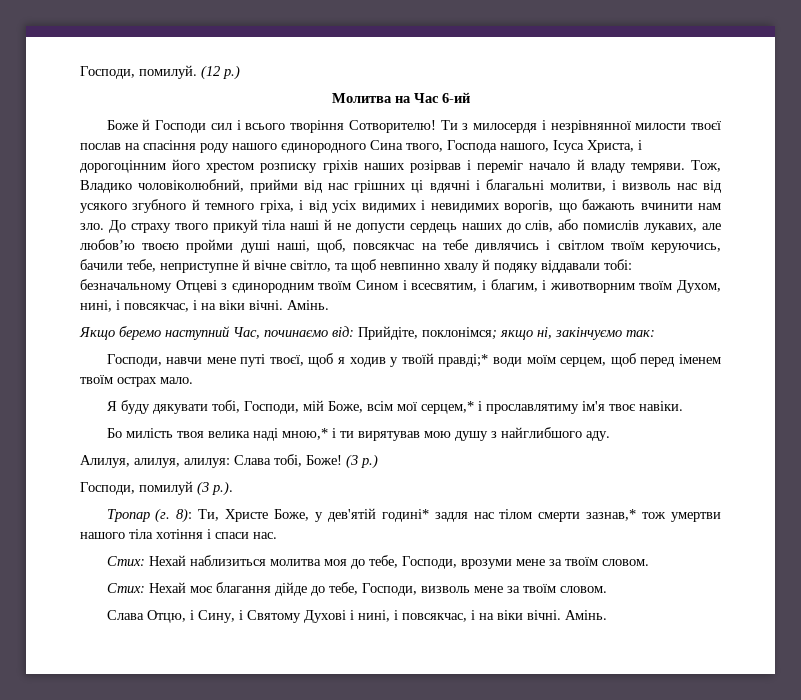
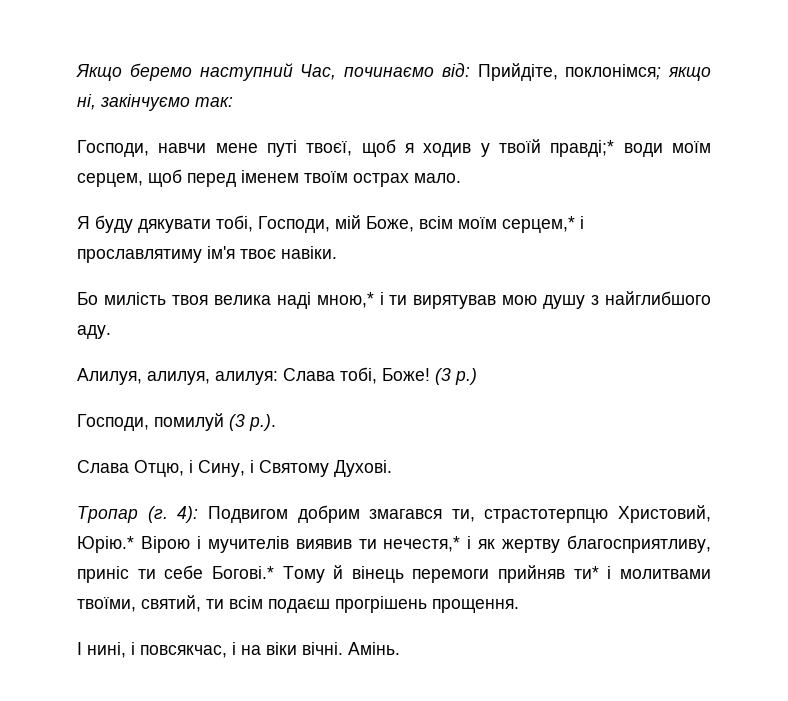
- Господи, помилуй. (12 р.)
- Молитва на Час 6-ий
- Боже й Господи сил і всього творіння Сотворителю! Ти з милосердя і незрівнянної милости твоєї послав на спасіння роду нашого єдинородного Сина твого, Господа нашого, Ісуса Христа, і дорогоцінним його хрестом розписку гріхів наших розірвав і переміг начало й владу темряви. Тож, Владико чоловіколюбний, прийми від нас грішних ці вдячні і благальні молитви, і визволь нас від усякого згубного й темного гріха, і від усіх видимих і невидимих ворогів, що бажають вчинити нам зло. До страху твого прикуй тіла наші й не допусти сердець наших до слів, або помислів лукавих, але любов’ю твоєю пройми душі наші, щоб, повсякчас на тебе дивлячись і світлом твоїм керуючись, бачили тебе, неприступне й вічне світло, та щоб невпинно хвалу й подяку віддавали тобі: безначальному Отцеві з єдинородним твоїм Сином і всесвятим, і благим, і животворним твоїм Духом, нині, і повсякчас, і на віки вічні. Амінь.
- Я буду дякувати тобі, Господи, мій Боже, всім мої серцем,* і прославлятиму ім'я твоє навіки.
+ Я буду дякувати тобі, Господи, мій Боже, всім моїм серцем,* і прославлятиму ім'я твоє навіки.
- Тропар (г. 8): Ти, Христе Боже, у дев'ятій годині* задля нас тілом смерти зазнав,* тож умертви нашого тіла хотіння і спаси нас.
- Стих: Нехай наблизиться молитва моя до тебе, Господи, врозуми мене за твоїм словом.
- Стих: Нехай моє благання дійде до тебе, Господи, визволь мене за твоїм словом.
- Слава Отцю, і Сину, і Святому Духові і нині, і повсякчас, і на віки вічні.
+ Слава Отцю, і Сину, і Святому Духові.
+ Тропар (г. 4): Подвигом добрим змагався ти, страстотерпцю Христовий, Юрію.* Вірою і мучителів виявив ти нечестя,* і як жертву благосприятливу, приніс ти себе Богові.* Тому й вінець перемоги прийняв ти* і молитвами твоїми, святий, ти всім подаєш прогрішень прощення.
+ І нині, і повсякчас, і на віки вічні.

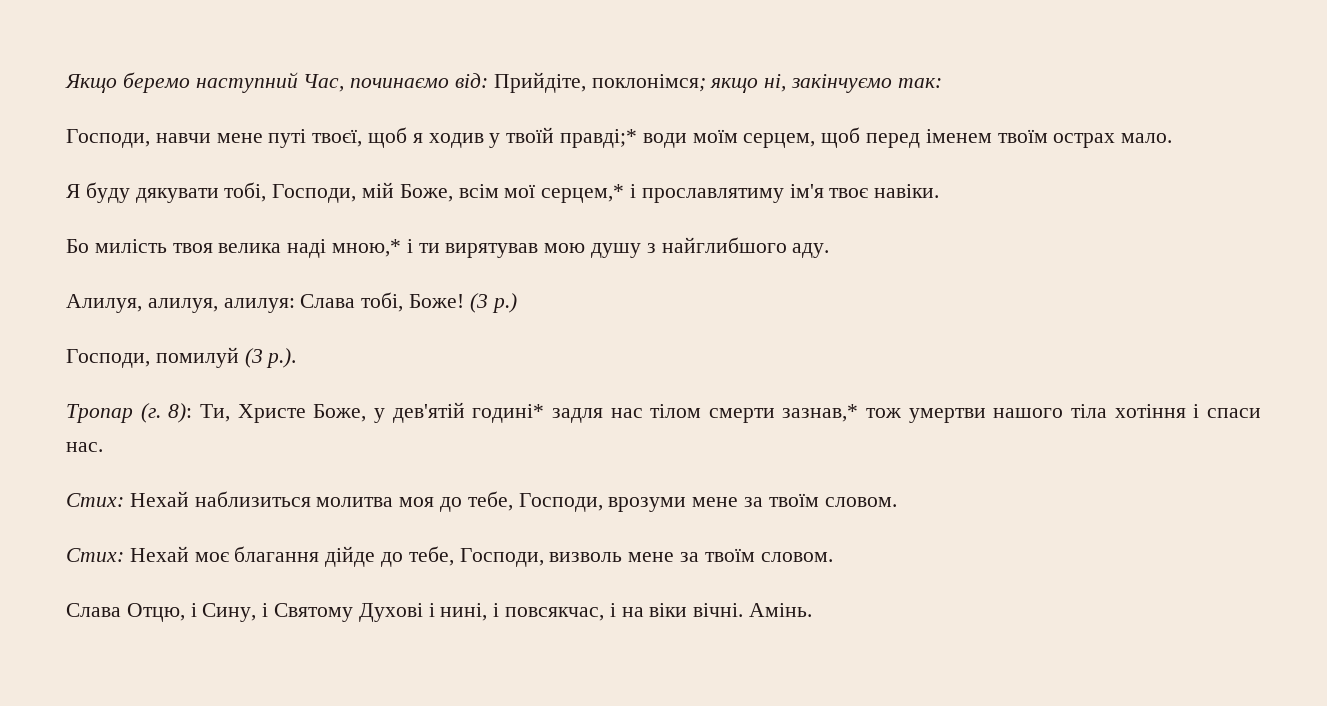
- Я буду дякувати тобі, Господи, мій Боже, всім моїм серцем,* і прославлятиму ім'я твоє навіки.
+ Я буду дякувати тобі, Господи, мій Боже, всім мої серцем,* і прославлятиму ім'я твоє навіки.
+ Тропар (г. 8): Ти, Христе Боже, у дев'ятій годині* задля нас тілом смерти зазнав,* тож умертви нашого тіла хотіння і спаси нас.
+ Стих: Нехай наблизиться молитва моя до тебе, Господи, врозуми мене за твоїм словом.
+ Стих: Нехай моє благання дійде до тебе, Господи, визволь мене за твоїм словом.
- Слава Отцю, і Сину, і Святому Духові.
- Тропар (г. 4): Подвигом добрим змагався ти, страстотерпцю Христовий, Юрію.* Вірою і мучителів виявив ти нечестя,* і як жертву благосприятливу, приніс ти себе Богові.* Тому й вінець перемоги прийняв ти* і молитвами твоїми, святий, ти всім подаєш прогрішень прощення.
- І нині, і повсякчас, і на віки вічні.
+ Слава Отцю, і Сину, і Святому Духові і нині, і повсякчас, і на віки вічні.

